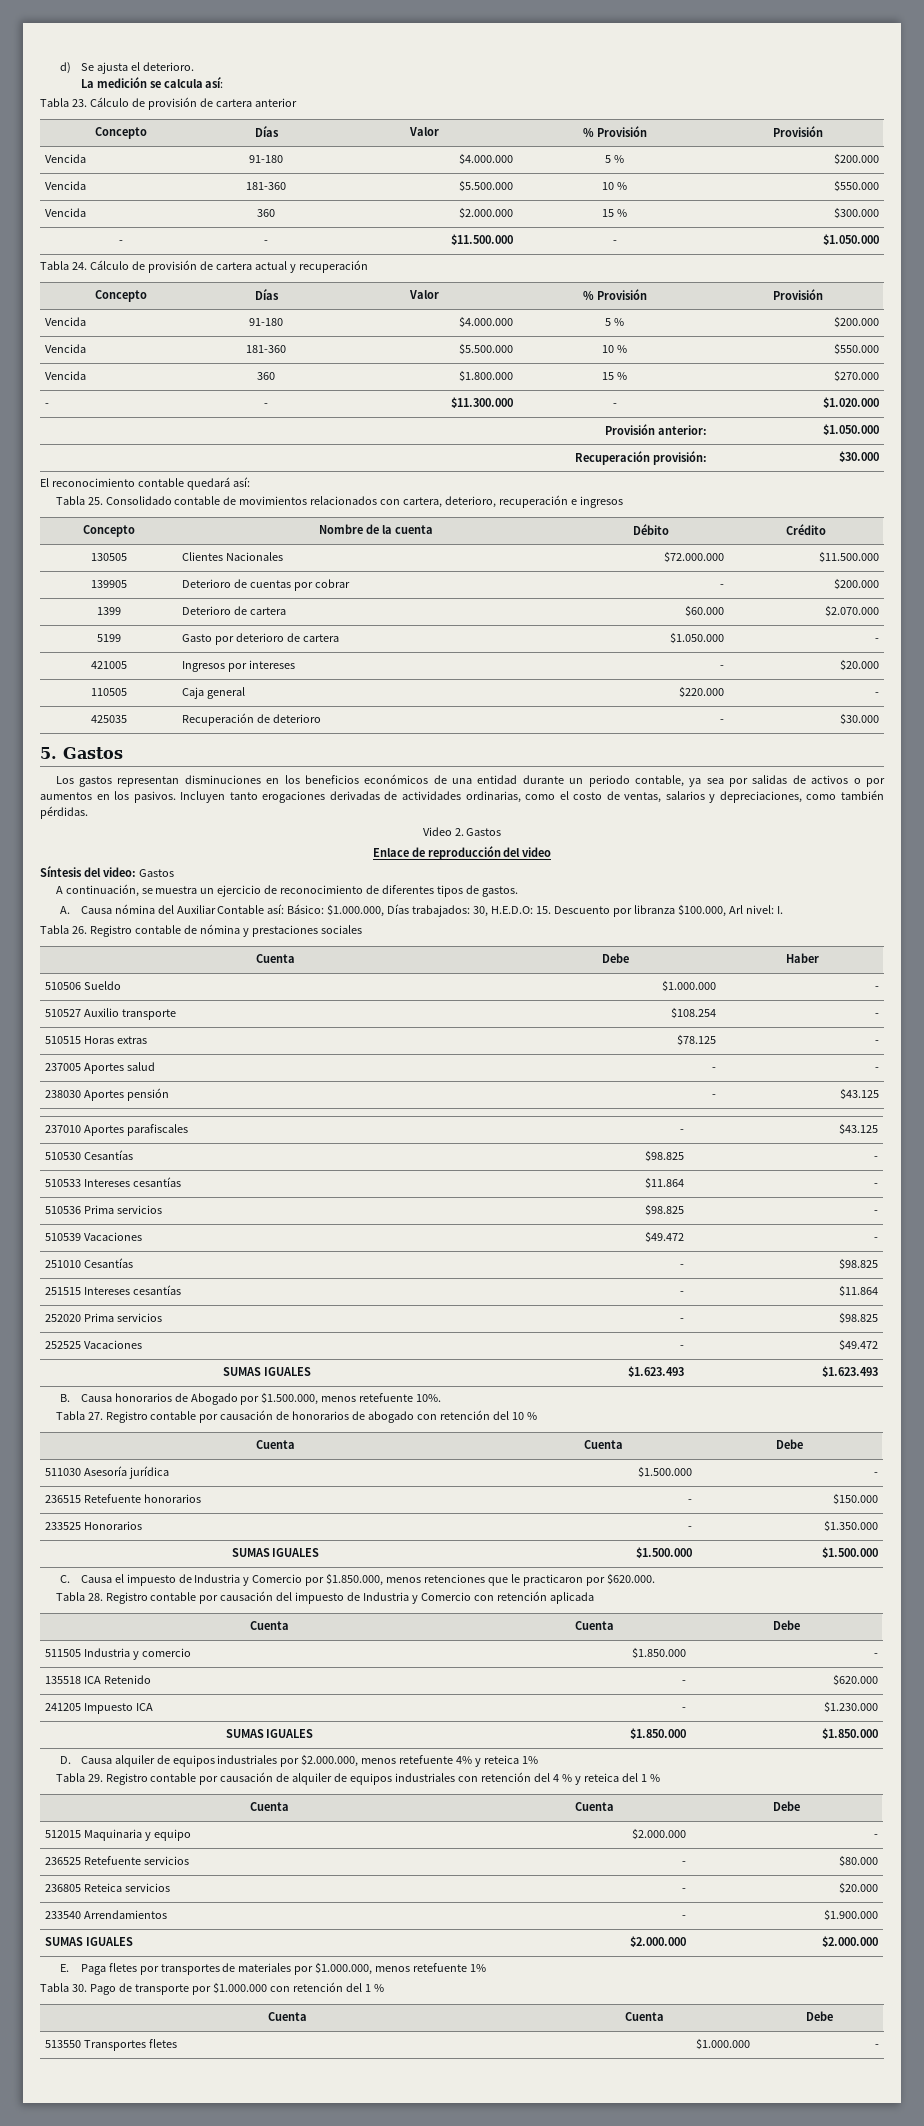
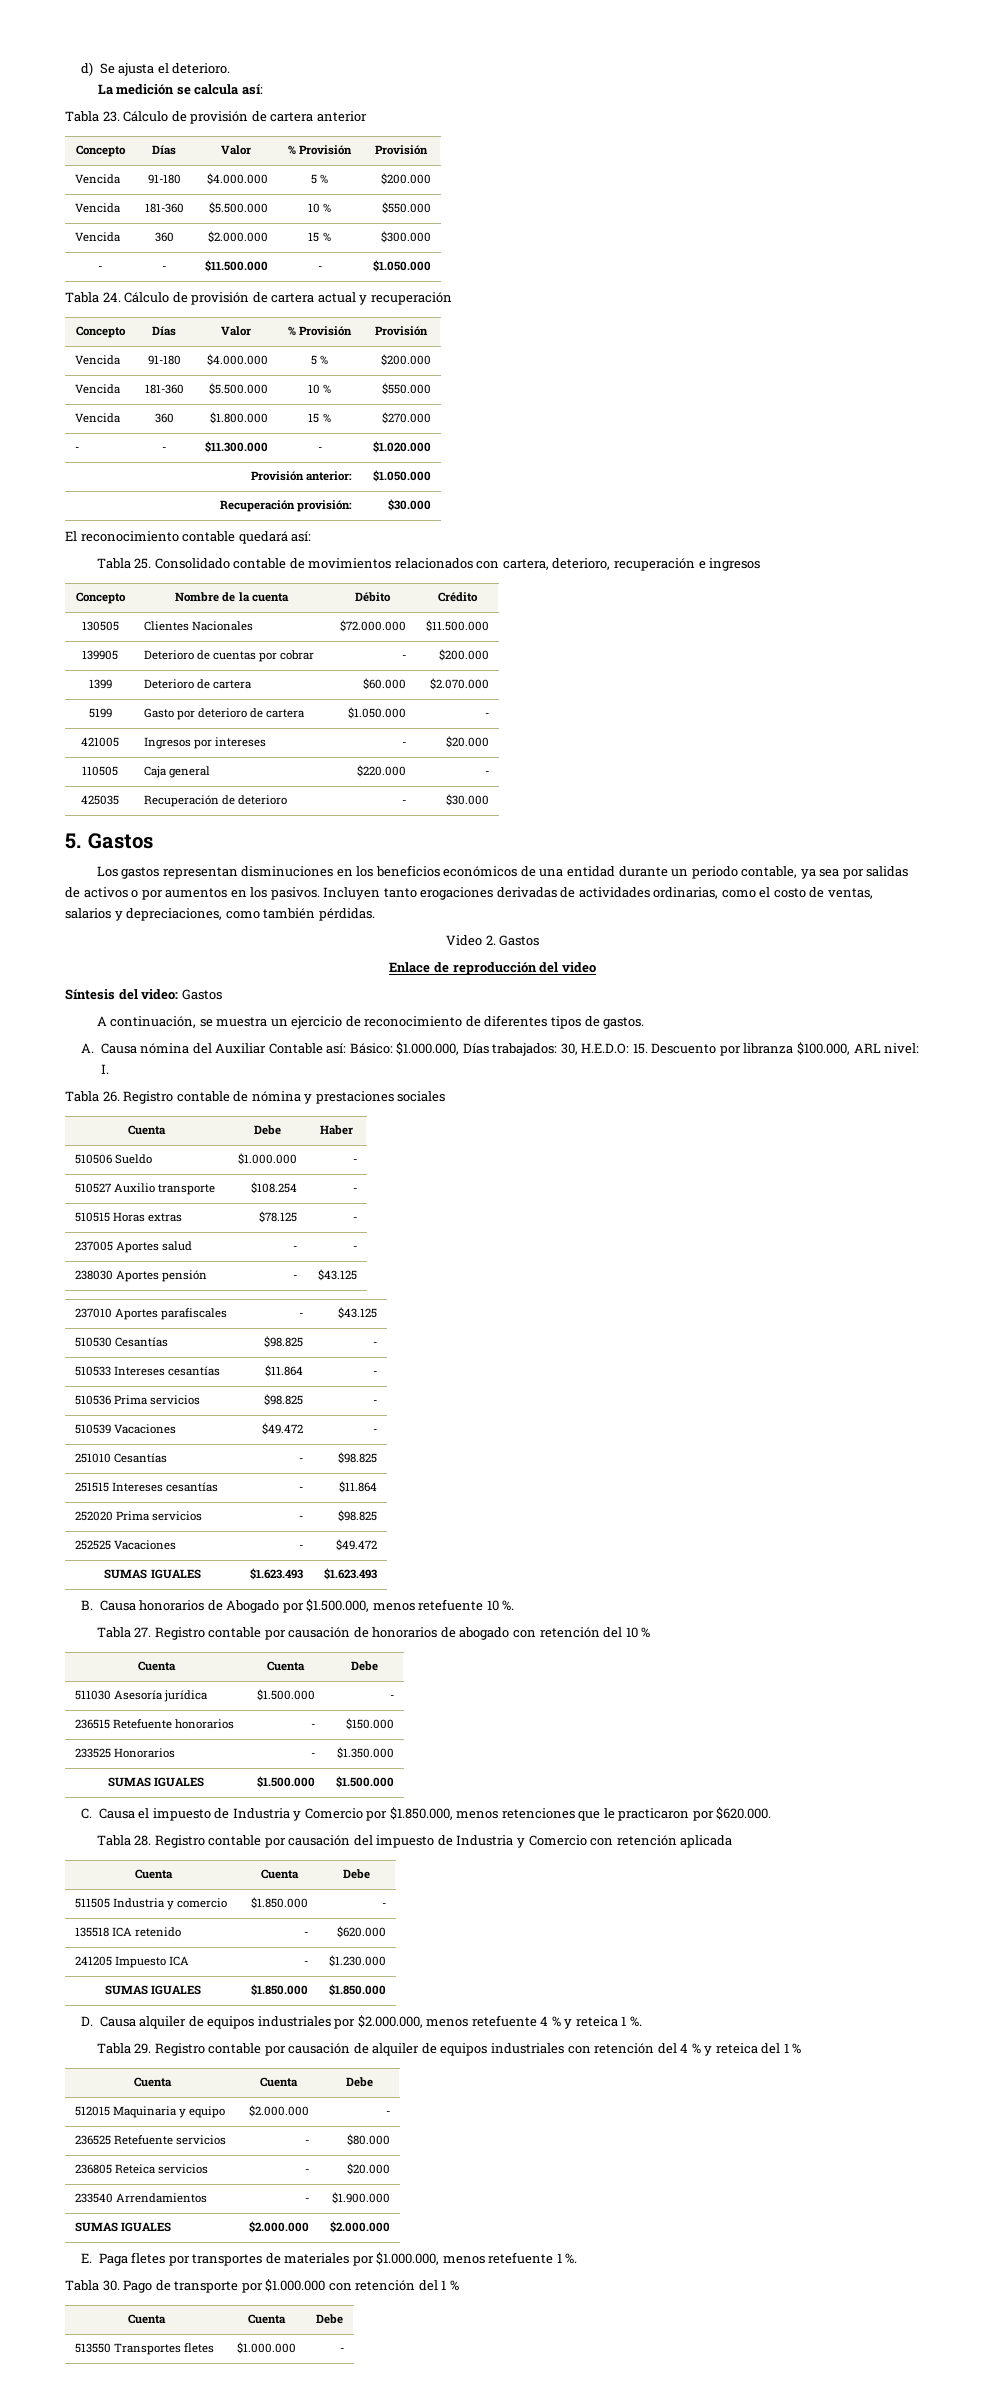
- A. Causa nómina del Auxiliar Contable así: Básico: $1.000.000, Días trabajados: 30, H.E.D.O: 15. Descuento por libranza $100.000, Arl nivel: I.
+ A. Causa nómina del Auxiliar Contable así: Básico: $1.000.000, Días trabajados: 30, H.E.D.O: 15. Descuento por libranza $100.000, ARL nivel: I.
- B. Causa honorarios de Abogado por $1.500.000, menos retefuente 10%.
+ B. Causa honorarios de Abogado por $1.500.000, menos retefuente 10 %.
- 135518 ICA Retenido | - | $620.000
+ 135518 ICA retenido | - | $620.000
- D. Causa alquiler de equipos industriales por $2.000.000, menos retefuente 4% y reteica 1%
+ D. Causa alquiler de equipos industriales por $2.000.000, menos retefuente 4 % y reteica 1 %.
- E. Paga fletes por transportes de materiales por $1.000.000, menos retefuente 1%
+ E. Paga fletes por transportes de materiales por $1.000.000, menos retefuente 1 %.

